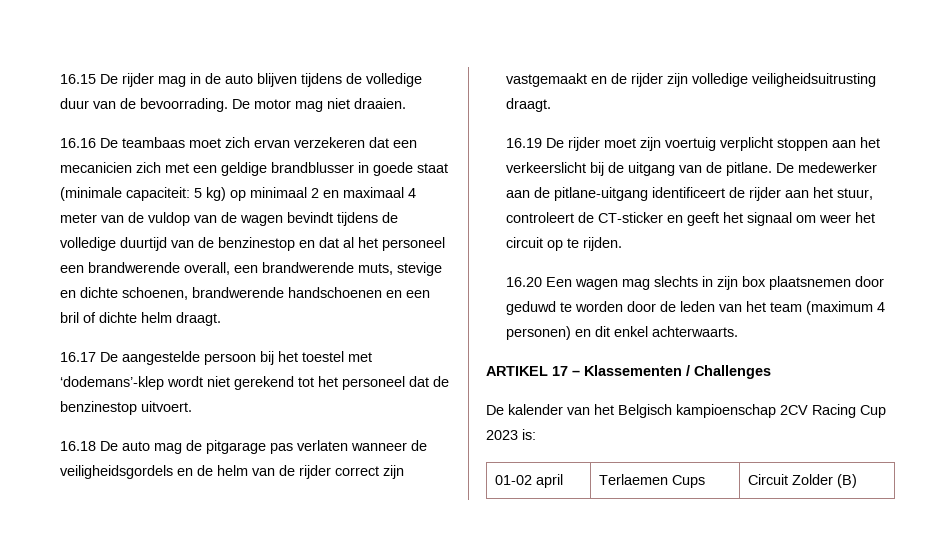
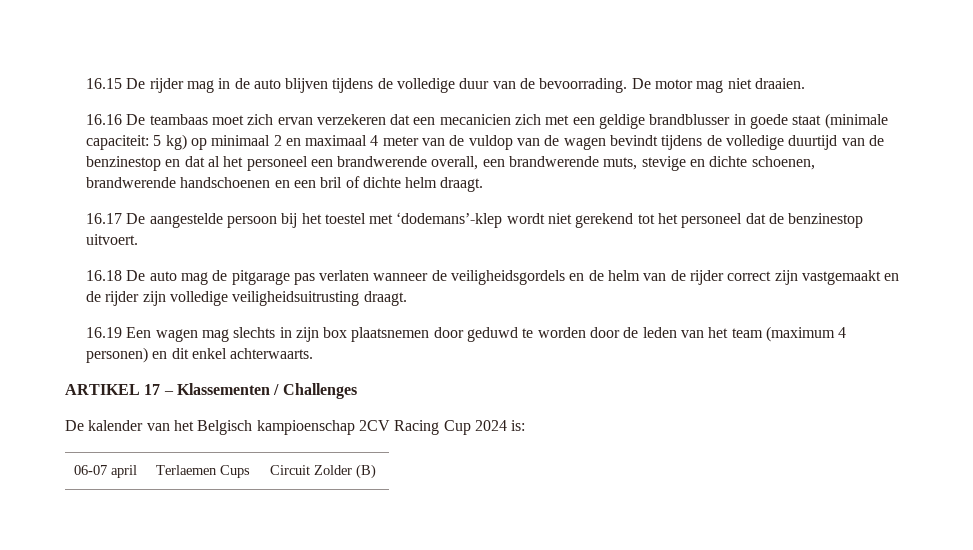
- 16.19 De rijder moet zijn voertuig verplicht stoppen aan het verkeerslicht bij de uitgang van de pitlane. De medewerker aan de pitlane-uitgang identificeert de rijder aan het stuur, controleert de CT-sticker en geeft het signaal om weer het circuit op te rijden.
- 16.20 Een wagen mag slechts in zijn box plaatsnemen door geduwd te worden door de leden van het team (maximum 4 personen) en dit enkel achterwaarts.
+ 16.19 Een wagen mag slechts in zijn box plaatsnemen door geduwd te worden door de leden van het team (maximum 4 personen) en dit enkel achterwaarts.
- De kalender van het Belgisch kampioenschap 2CV Racing Cup 2023 is:
+ De kalender van het Belgisch kampioenschap 2CV Racing Cup 2024 is:
- 01-02 april | Terlaemen Cups | Circuit Zolder (B)
+ 06-07 april | Terlaemen Cups | Circuit Zolder (B)

